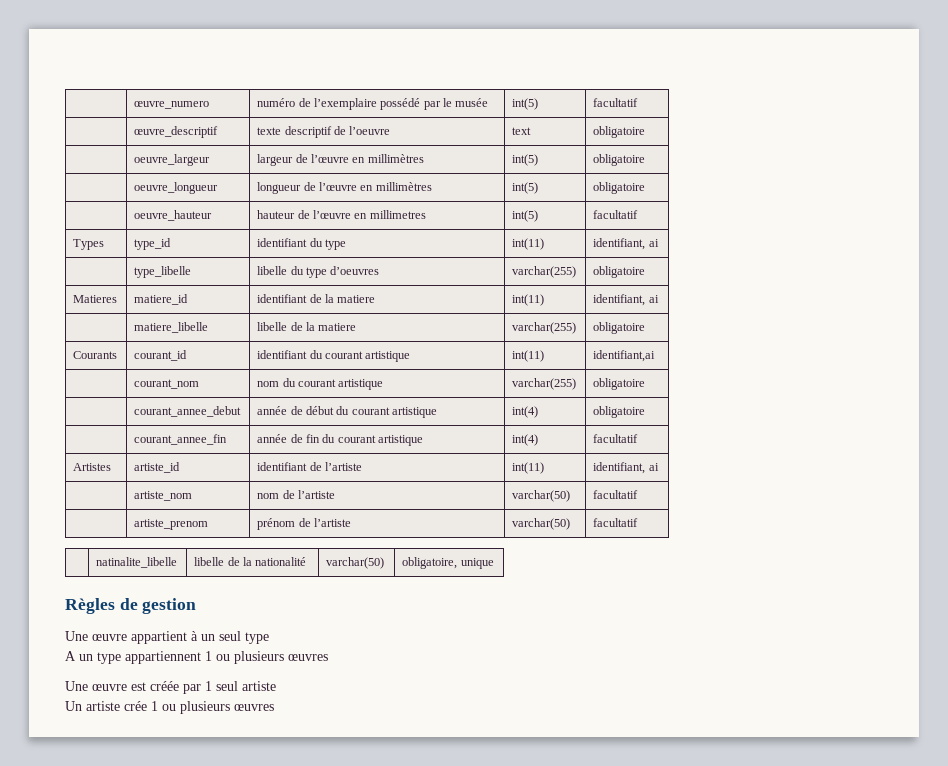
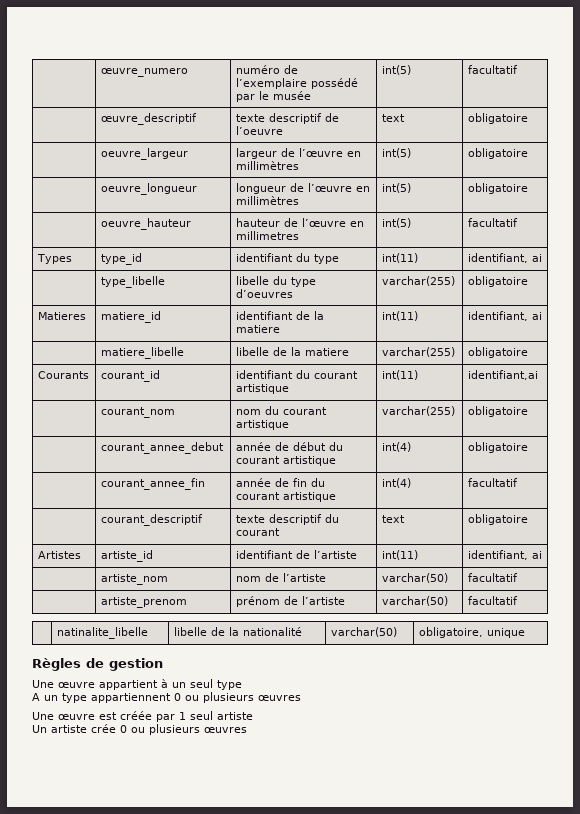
+ | courant_descriptif | texte descriptif du courant | text | obligatoire
- A un type appartiennent 1 ou plusieurs œuvres
+ A un type appartiennent 0 ou plusieurs œuvres
- Un artiste crée 1 ou plusieurs œuvres
+ Un artiste crée 0 ou plusieurs œuvres

